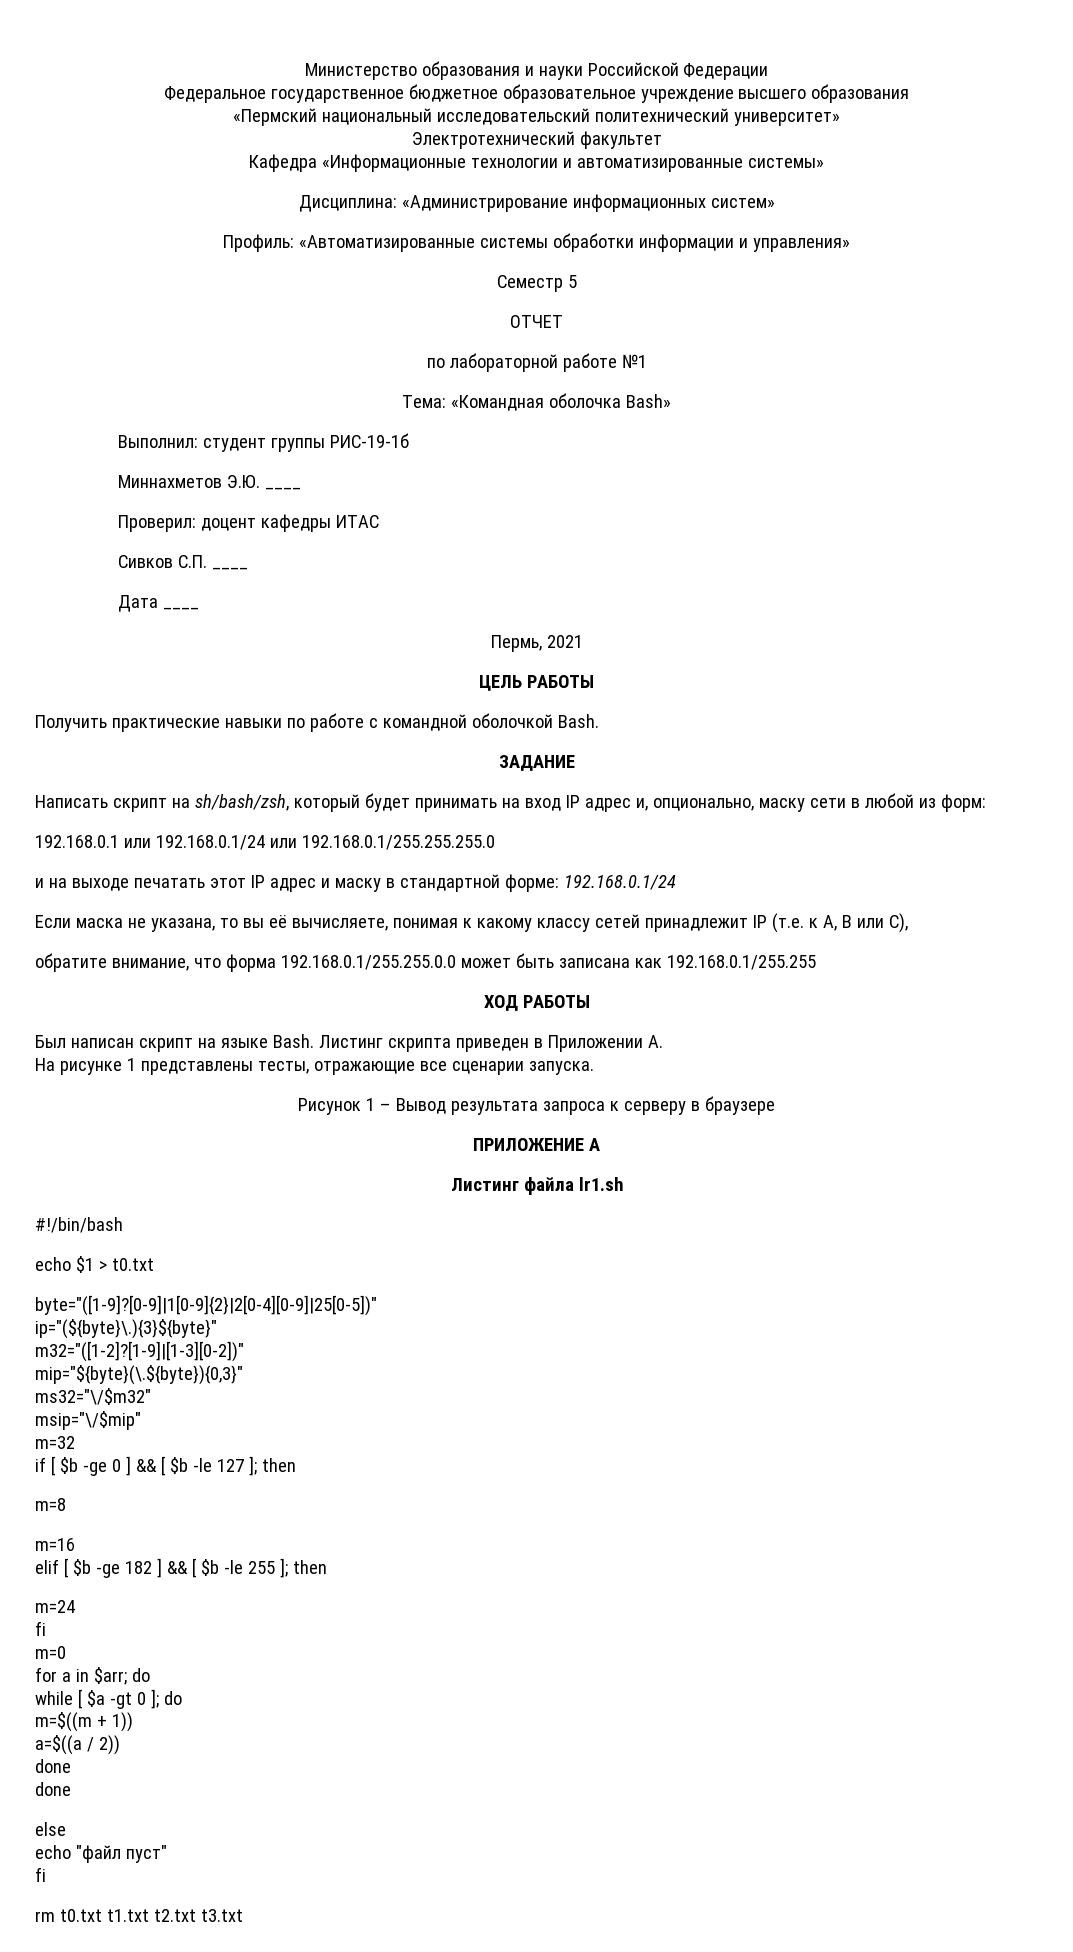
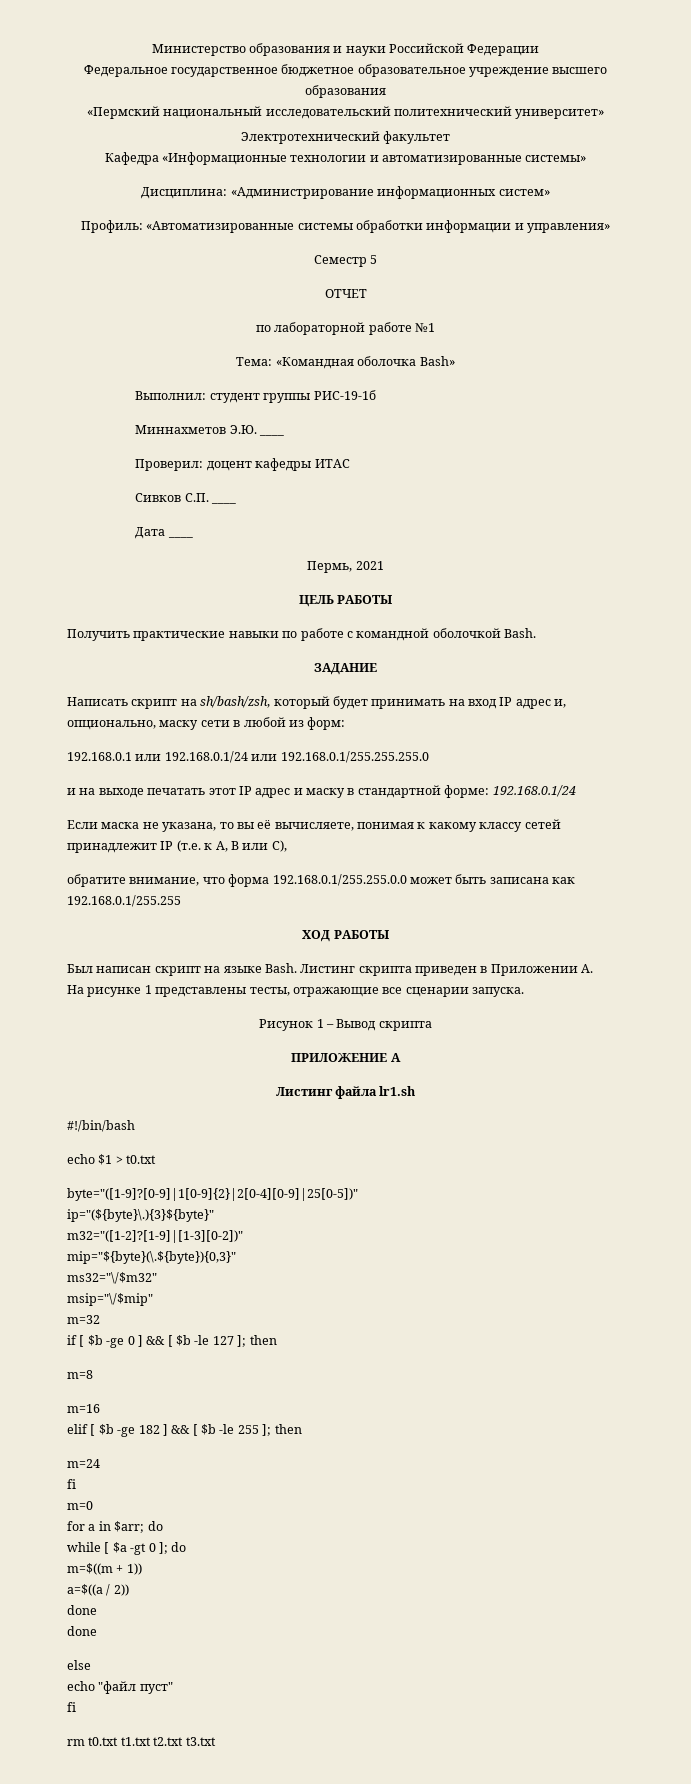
- Рисунок 1 – Вывод результата запроса к серверу в браузере
+ Рисунок 1 – Вывод скрипта

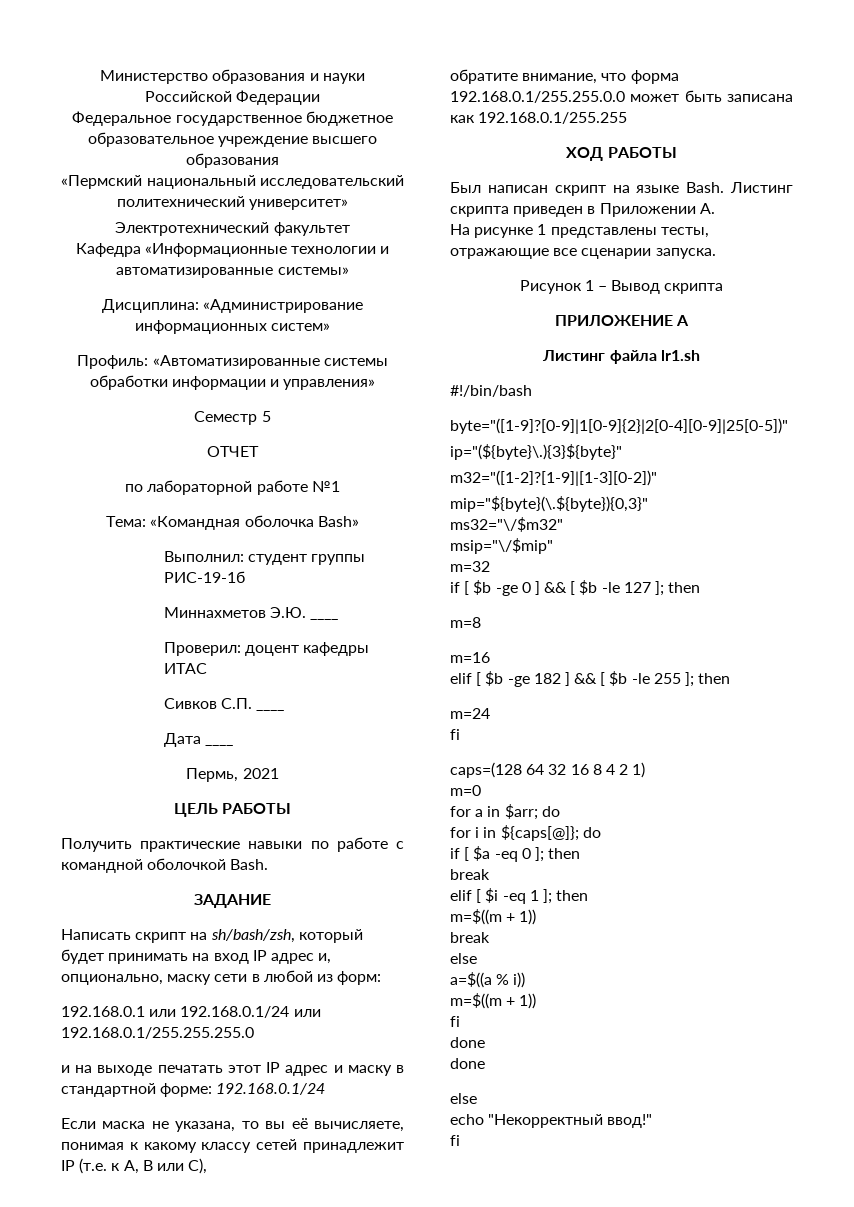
- echo $1 > t0.txt
+ caps=(128 64 32 16 8 4 2 1)
- while [ $a -gt 0 ]; do
+ for i in ${caps[@]}; do
+ if [ $a -eq 0 ]; then
+ break
+ elif [ $i -eq 1 ]; then
  m=$((m + 1))
+ break
+ else
- a=$((a / 2))
+ a=$((a % i))
+ m=$((m + 1))
+ fi
- echo "файл пуст"
+ echo "Некорректный ввод!"
  fi
- rm t0.txt t1.txt t2.txt t3.txt

